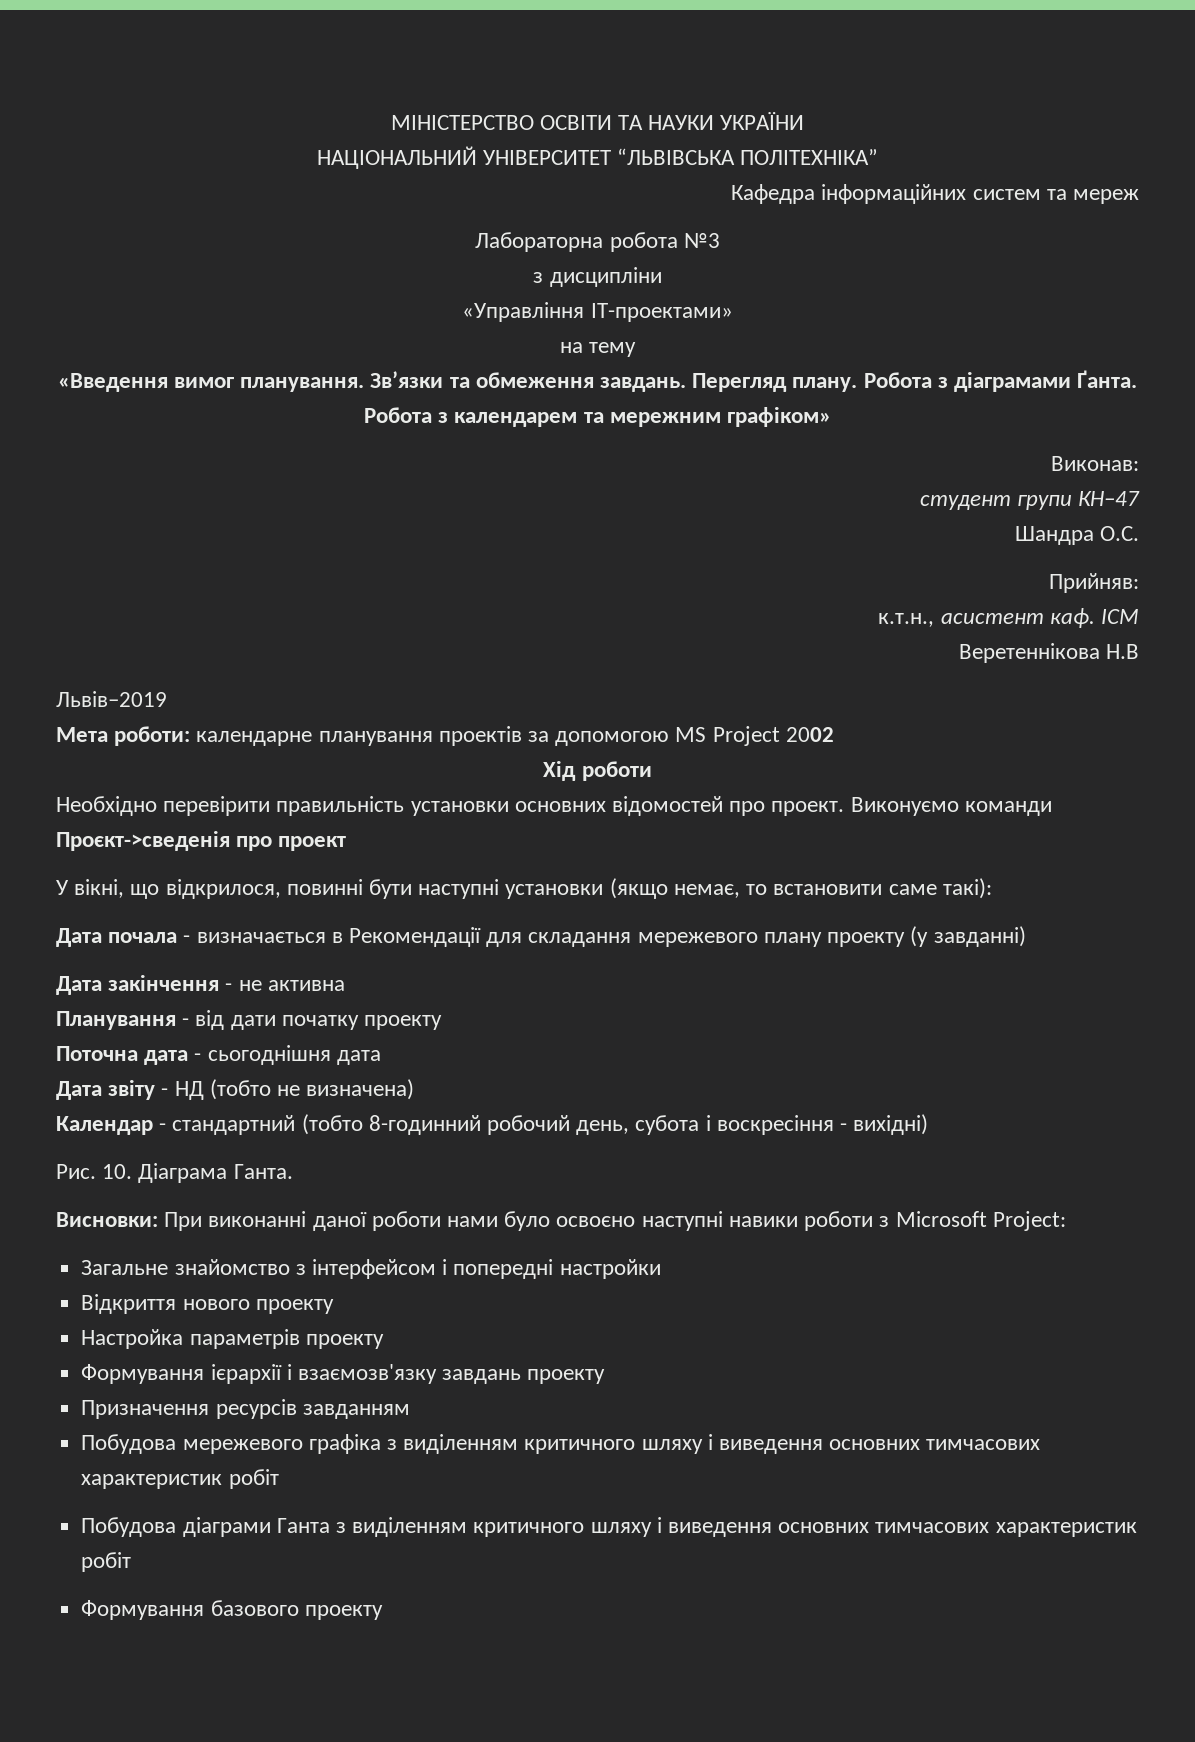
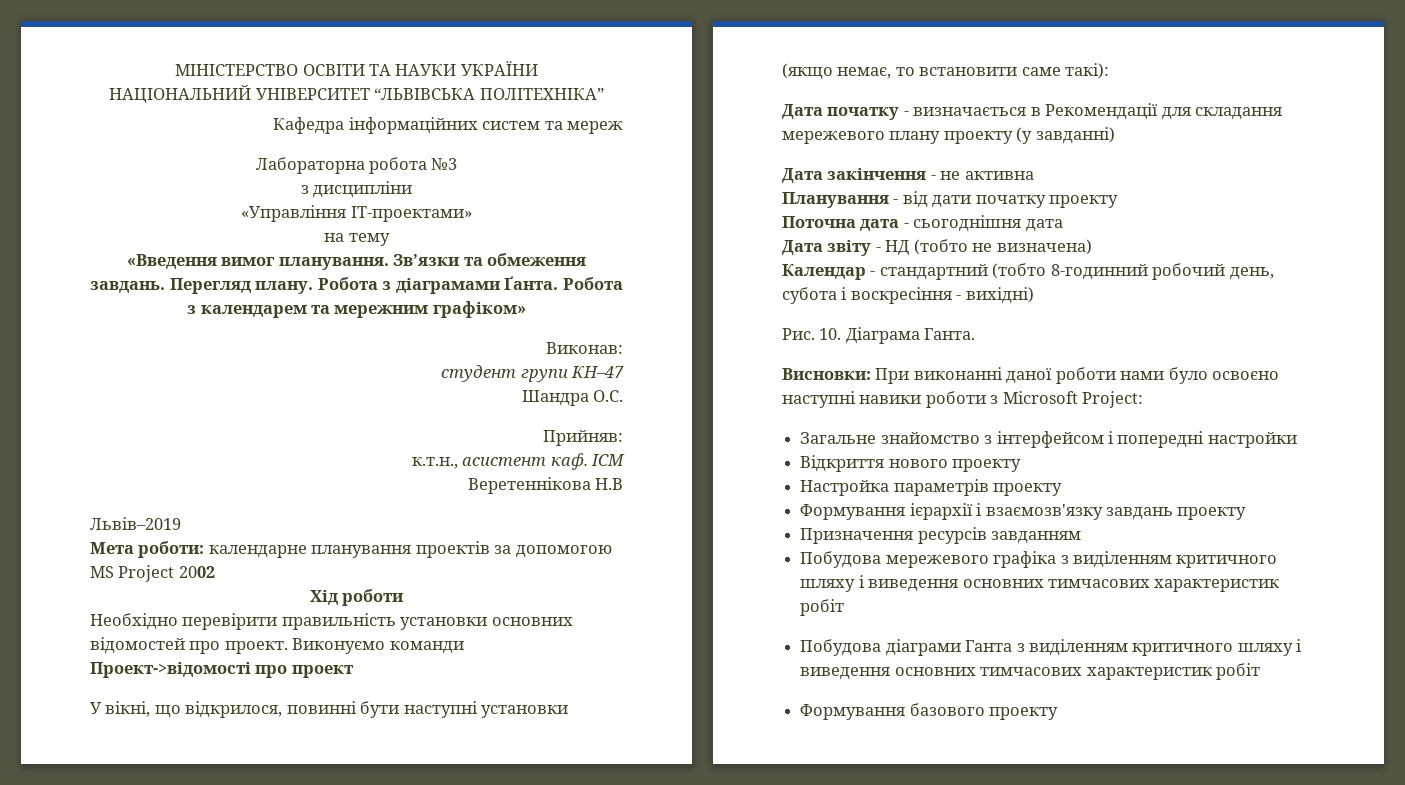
- Виконуємо команди Проєкт->сведенія про проект
+ Виконуємо команди Проект->відомості про проект
- Дата почала - визначається в Рекомендації для складання мережевого плану проекту (у завданні)
+ Дата початку - визначається в Рекомендації для складання мережевого плану проекту (у завданні)

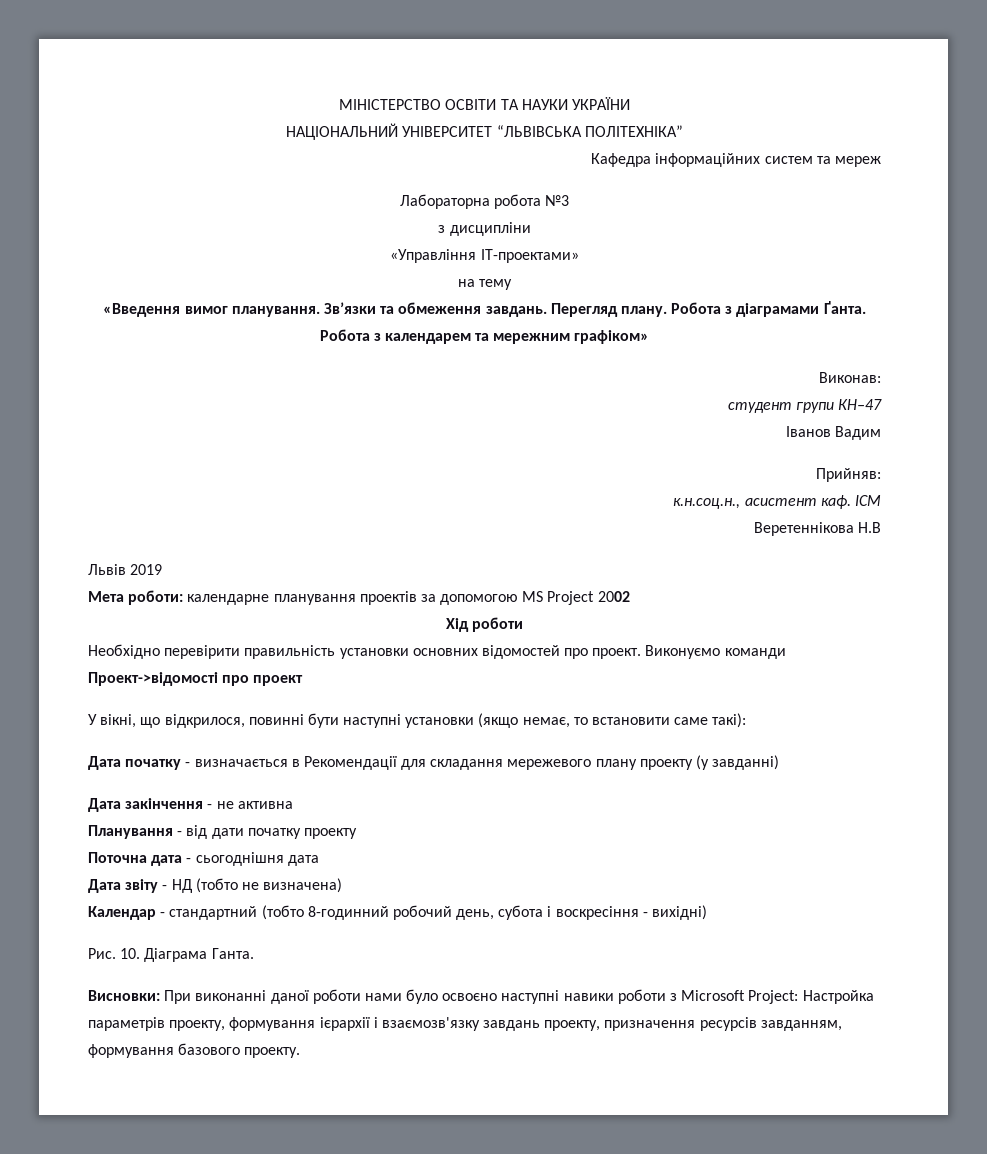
- Шандра О.С.
+ Іванов Вадим
- к.т.н., асистент каф.
+ к.н.соц.н., асистент каф.
- Львів–2019
+ Львів 2019
- Висновки: При виконанні даної роботи нами було освоєно наступні навики роботи з Microsoft Project:
- Загальне знайомство з інтерфейсом і попередні настройки
- Відкриття нового проекту
- Настройка параметрів проекту
- Формування ієрархії і взаємозв'язку завдань проекту
- Призначення ресурсів завданням
- Побудова мережевого графіка з виділенням критичного шляху і виведення основних тимчасових характеристик робіт
- Побудова діаграми Ганта з виділенням критичного шляху і виведення основних тимчасових характеристик робіт
- Формування базового проекту
+ Висновки: При виконанні даної роботи нами було освоєно наступні навики роботи з Microsoft Project: Настройка параметрів проекту, формування ієрархії і взаємозв'язку завдань проекту, призначення ресурсів завданням, формування базового проекту.

